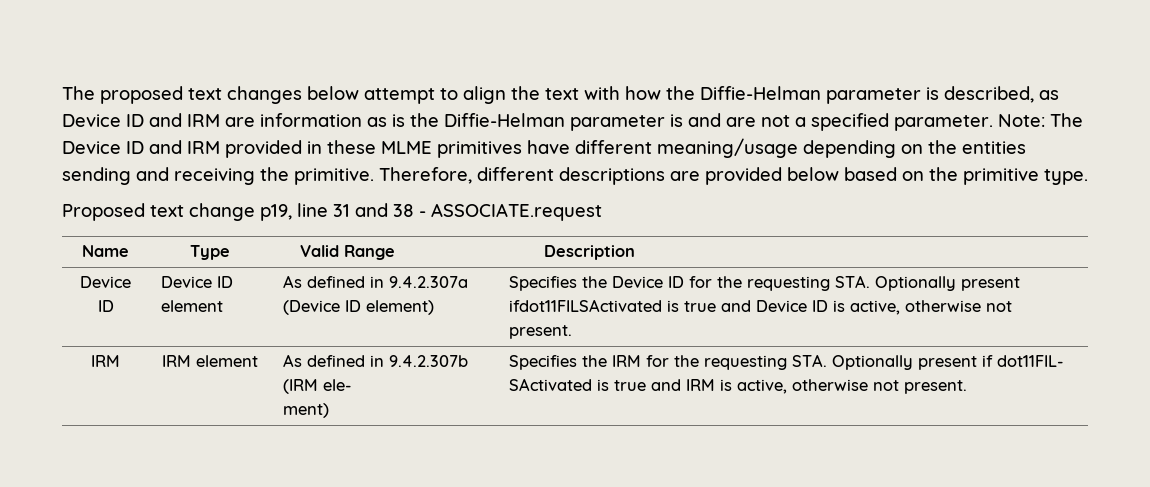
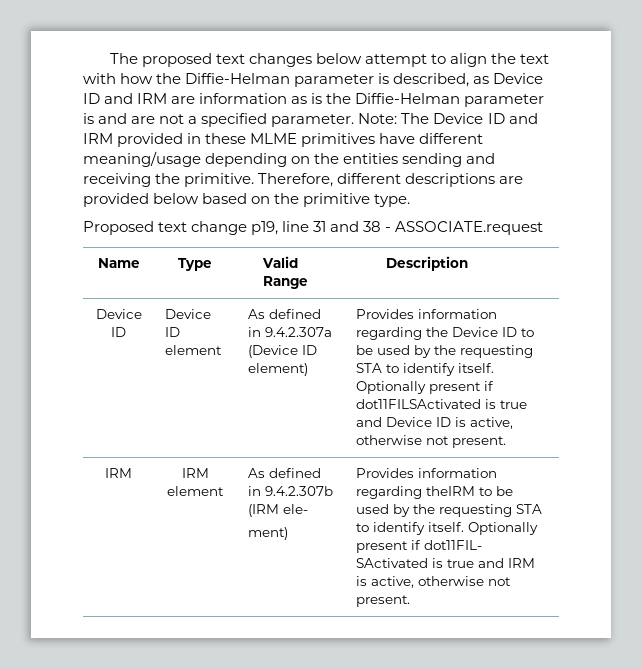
- Specifies the Device ID for the requesting STA. Optionally present ifdot11FILSActivated is true and Device ID is active, otherwise not present.
+ Provides information regarding the Device ID to be used by the requesting STA to identify itself. Optionally present if dot11FILSActivated is true and Device ID is active, otherwise not present.
  IRM | IRM element | As defined in 9.4.2.307b (IRM ele-
- ment) | Specifies the IRM for the requesting STA. Optionally present if dot11FIL- SActivated is true and IRM is active, otherwise not present.
+ ment) | Provides information regarding theIRM to be used by the requesting STA to identify itself. Optionally present if dot11FIL- SActivated is true and IRM is active, otherwise not present.

